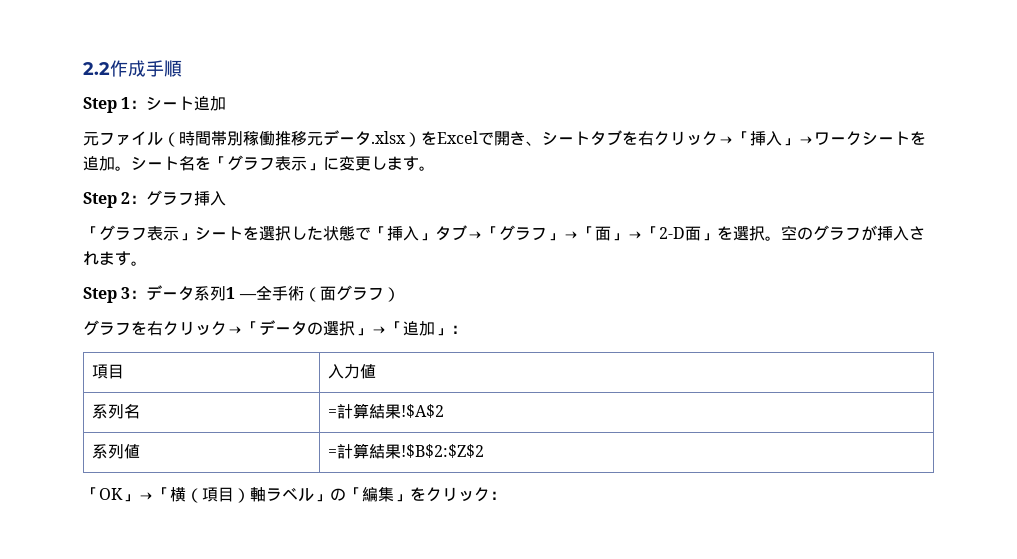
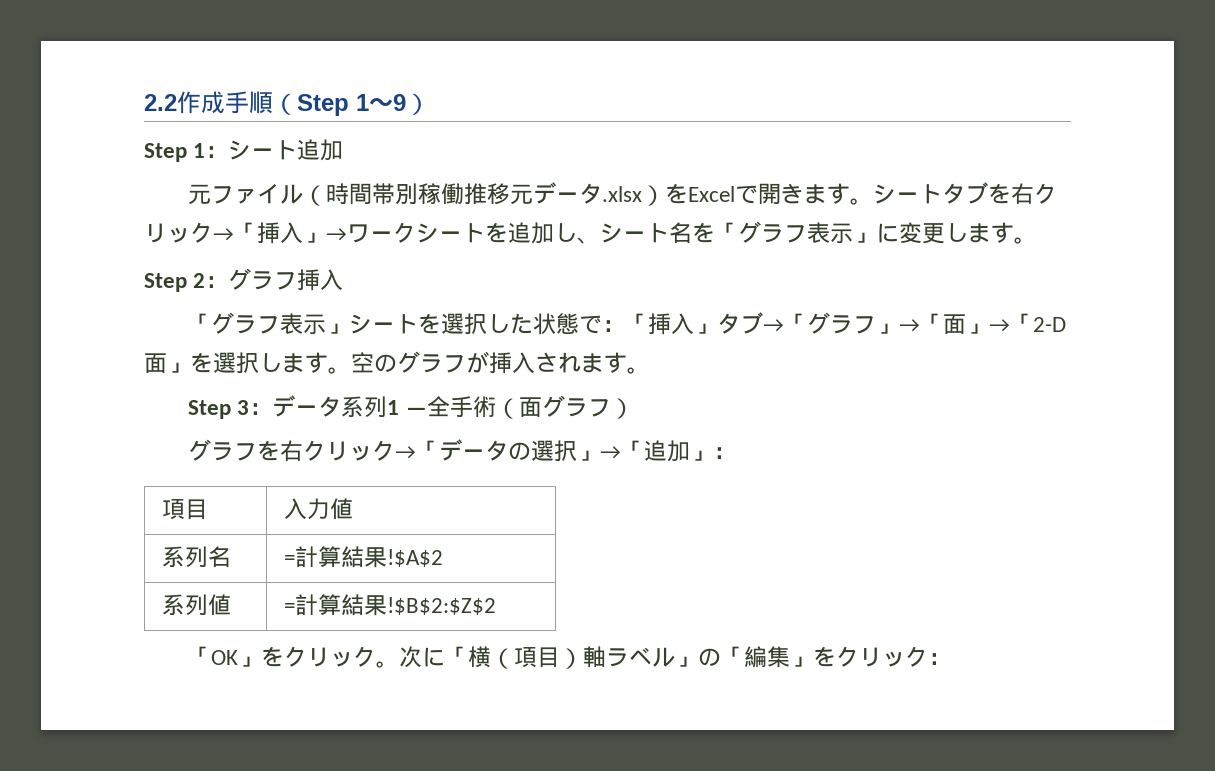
- 2.2作成手順
+ 2.2作成手順（Step 1〜9）
- 元ファイル（時間帯別稼働推移元データ.xlsx）をExcelで開き、シートタブを右クリック→「挿入」→ワークシートを追加。シート名を「グラフ表示」に変更します。
+ 元ファイル（時間帯別稼働推移元データ.xlsx）をExcelで開きます。シートタブを右クリック→「挿入」→ワークシートを追加し、シート名を「グラフ表示」に変更します。
- 「グラフ表示」シートを選択した状態で「挿入」タブ→「グラフ」→「面」→「2-D面」を選択。
+ 「グラフ表示」シートを選択した状態で：「挿入」タブ→「グラフ」→「面」→「2-D面」を選択します。
- 「OK」→「横（項目）軸ラベル」の「編集」をクリック：
+ 「OK」をクリック。次に「横（項目）軸ラベル」の「編集」をクリック：

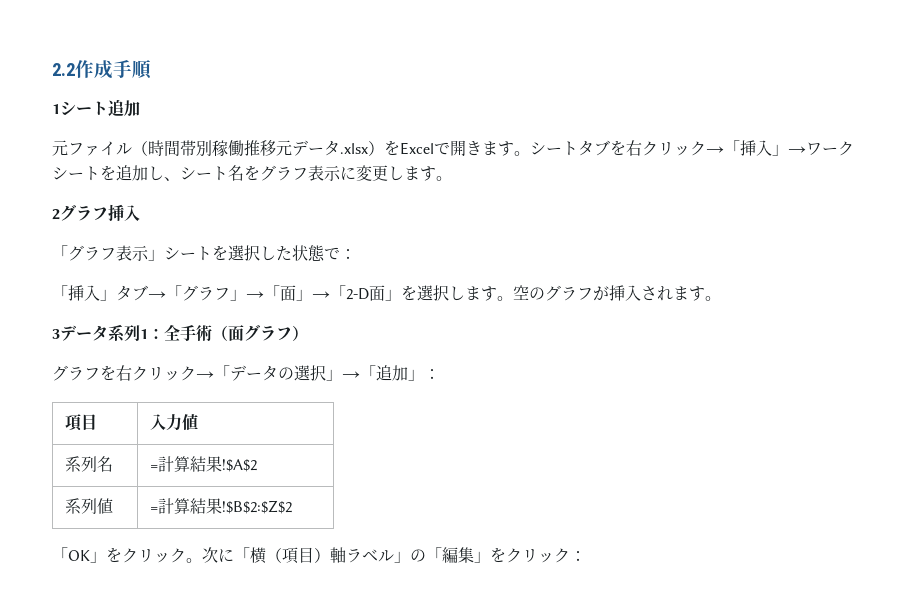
- 2.2作成手順（Step 1〜9）
- Step 1：シート追加
+ 2.2作成手順
+ 1シート追加
- シートタブを右クリック→「挿入」→ワークシートを追加し、シート名を「グラフ表示」に変更します。
+ シートタブを右クリック→「挿入」→ワークシートを追加し、シート名をグラフ表示に変更します。
- Step 2：グラフ挿入
+ 2グラフ挿入
- 「グラフ表示」シートを選択した状態で：「挿入」タブ→「グラフ」→「面」→「2-D面」を選択します。
+ 「グラフ表示」シートを選択した状態で：
+ 「挿入」タブ→「グラフ」→「面」→「2-D面」を選択します。
- Step 3：データ系列1 —全手術（面グラフ）
+ 3データ系列1：全手術（面グラフ）

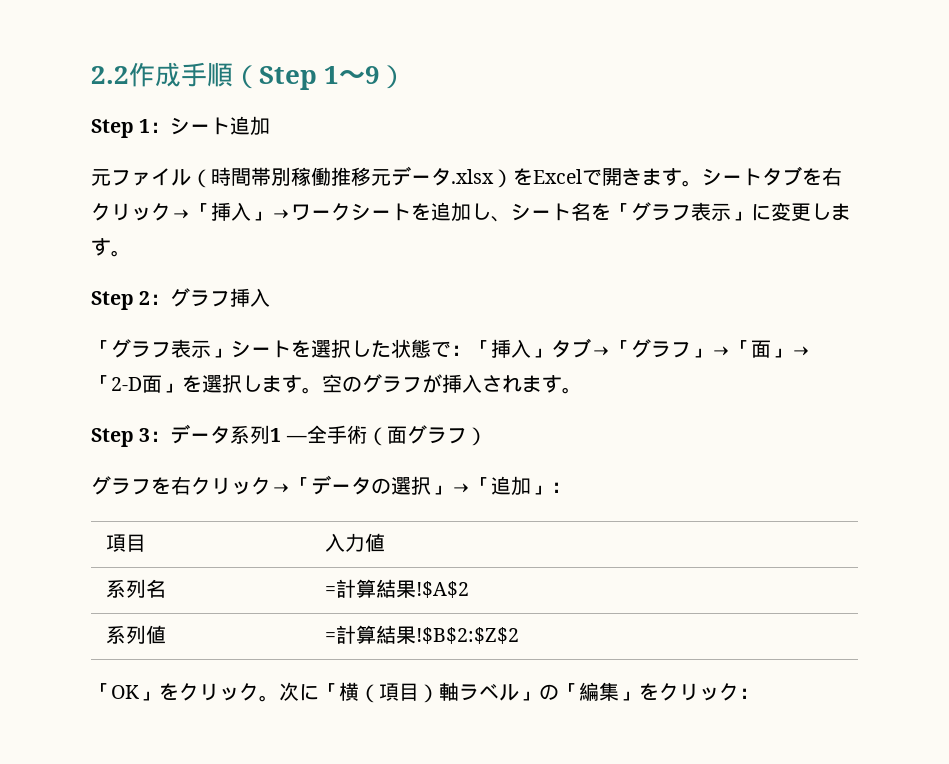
- 2.2作成手順
- 1シート追加
+ 2.2作成手順（Step 1〜9）
+ Step 1：シート追加
- シートタブを右クリック→「挿入」→ワークシートを追加し、シート名をグラフ表示に変更します。
+ シートタブを右クリック→「挿入」→ワークシートを追加し、シート名を「グラフ表示」に変更します。
- 2グラフ挿入
+ Step 2：グラフ挿入
- 「グラフ表示」シートを選択した状態で：
- 「挿入」タブ→「グラフ」→「面」→「2-D面」を選択します。
+ 「グラフ表示」シートを選択した状態で：「挿入」タブ→「グラフ」→「面」→「2-D面」を選択します。
- 3データ系列1：全手術（面グラフ）
+ Step 3：データ系列1 —全手術（面グラフ）

